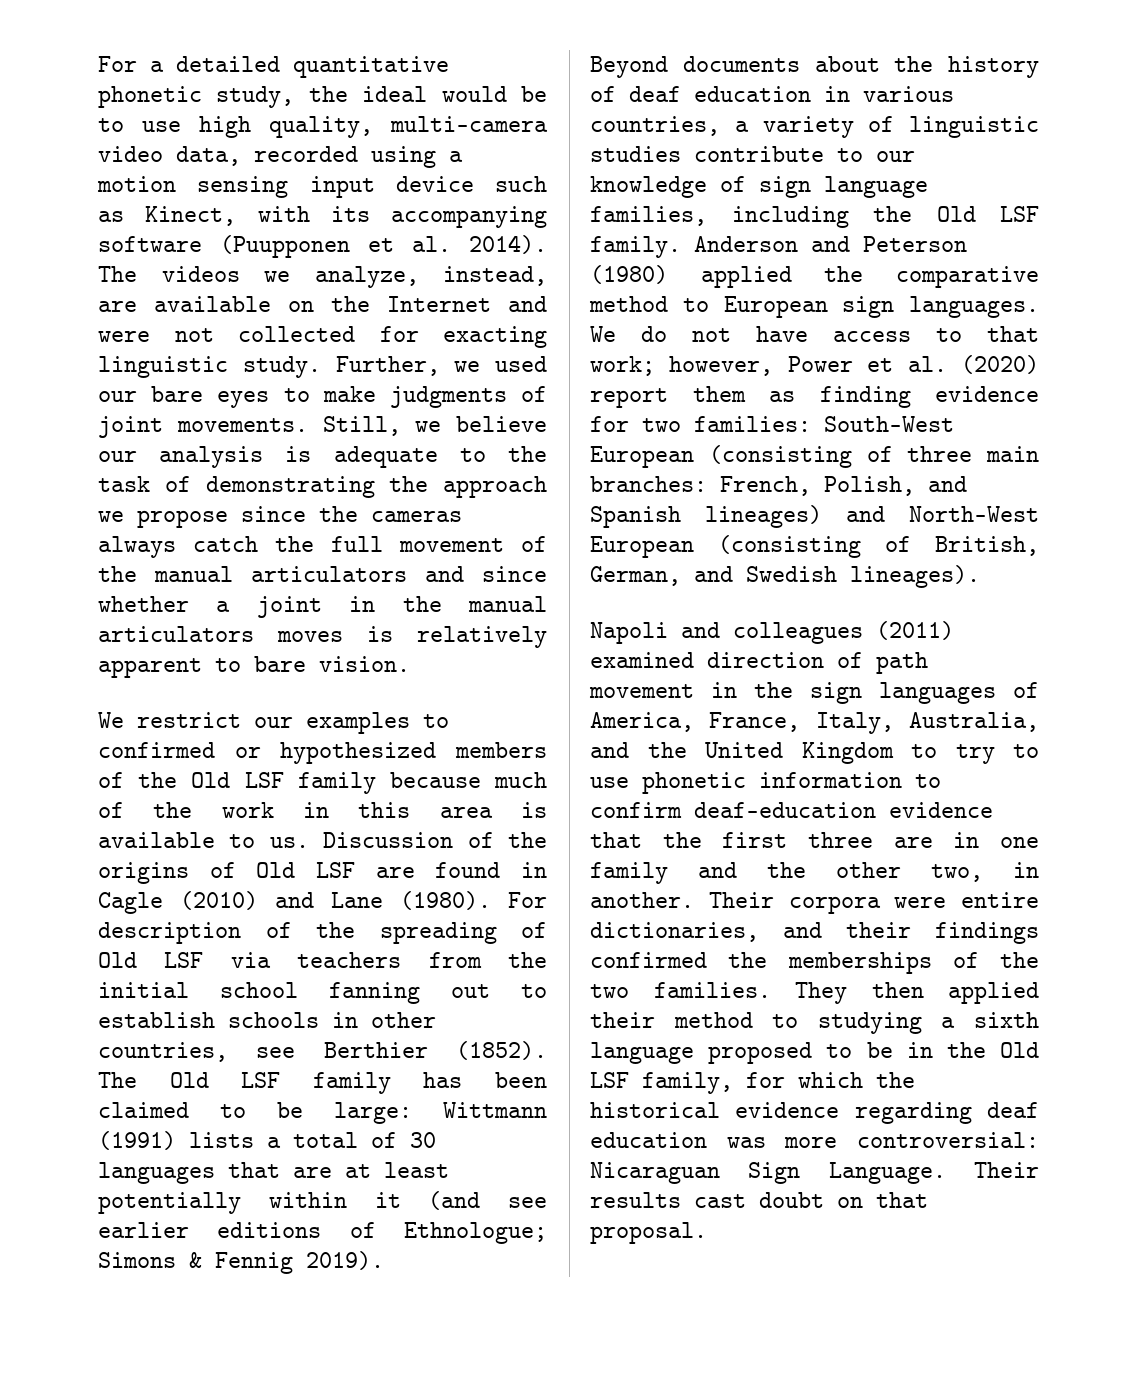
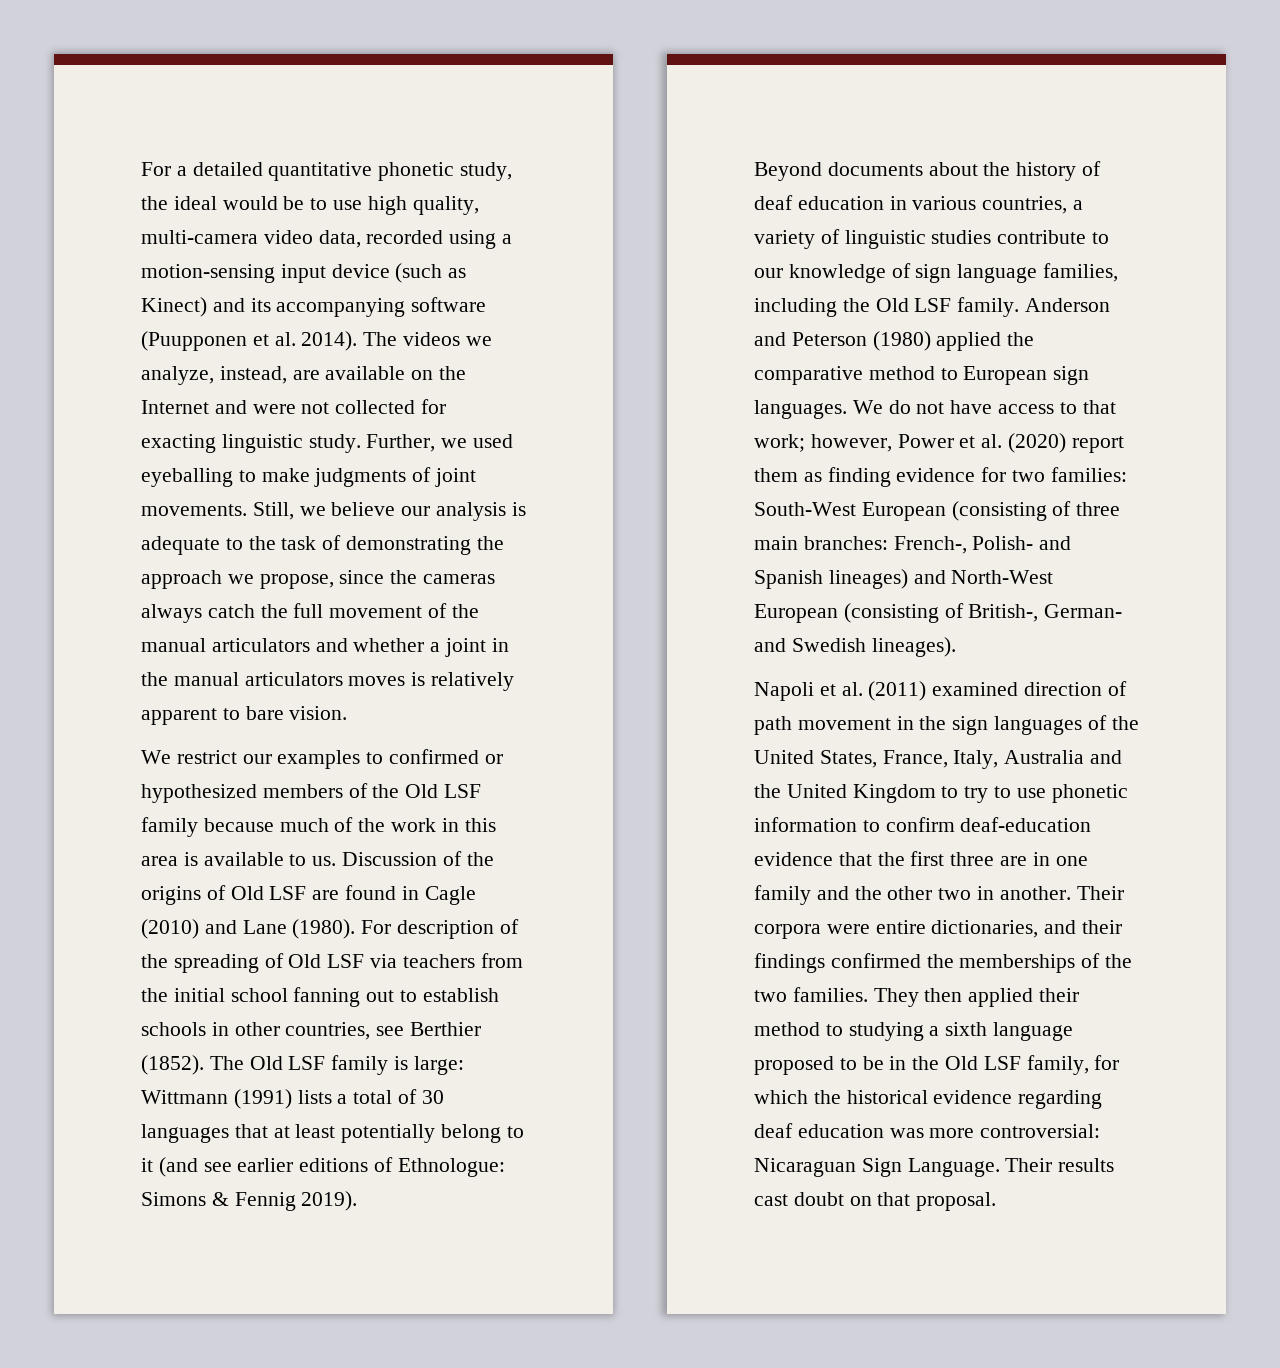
- For a detailed quantitative phonetic study, the ideal would be to use high quality, multi-camera video data, recorded using a motion sensing input device such as Kinect, with its accompanying software (Puupponen et al. 2014).
+ For a detailed quantitative phonetic study, the ideal would be to use high quality, multi-camera video data, recorded using a motion-sensing input device (such as Kinect) and its accompanying software (Puupponen et al. 2014).
- Further, we used our bare eyes to make judgments of joint movements.
+ Further, we used eyeballing to make judgments of joint movements.
- Still, we believe our analysis is adequate to the task of demonstrating the approach we propose since the cameras always catch the full movement of the manual articulators and since whether a joint in the manual articulators moves is relatively apparent to bare vision.
+ Still, we believe our analysis is adequate to the task of demonstrating the approach we propose, since the cameras always catch the full movement of the manual articulators and whether a joint in the manual articulators moves is relatively apparent to bare vision.
- The Old LSF family has been claimed to be large: Wittmann (1991) lists a total of 30 languages that are at least potentially within it (and see earlier editions of Ethnologue; Simons & Fennig 2019).
+ The Old LSF family is large: Wittmann (1991) lists a total of 30 languages that at least potentially belong to it (and see earlier editions of Ethnologue: Simons & Fennig 2019).
- We do not have access to that work; however, Power et al. (2020) report them as finding evidence for two families: South-West European (consisting of three main branches: French, Polish, and Spanish lineages) and North-West European (consisting of British, German, and Swedish lineages).
+ We do not have access to that work; however, Power et al. (2020) report them as finding evidence for two families: South-West European (consisting of three main branches: French-, Polish- and Spanish lineages) and North-West European (consisting of British-, German- and Swedish lineages).
- Napoli and colleagues (2011) examined direction of path movement in the sign languages of America, France, Italy, Australia, and the United Kingdom to try to use phonetic information to confirm deaf-education evidence that the first three are in one family and the other two, in another.
+ Napoli et al. (2011) examined direction of path movement in the sign languages of the United States, France, Italy, Australia and the United Kingdom to try to use phonetic information to confirm deaf-education evidence that the first three are in one family and the other two in another.

